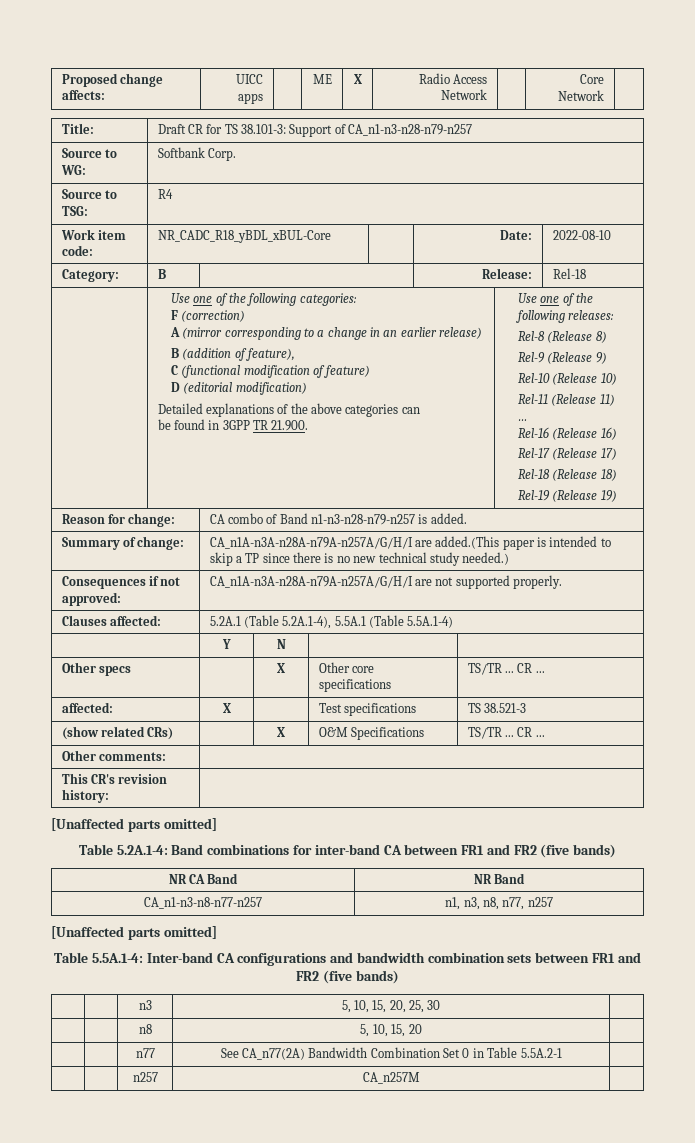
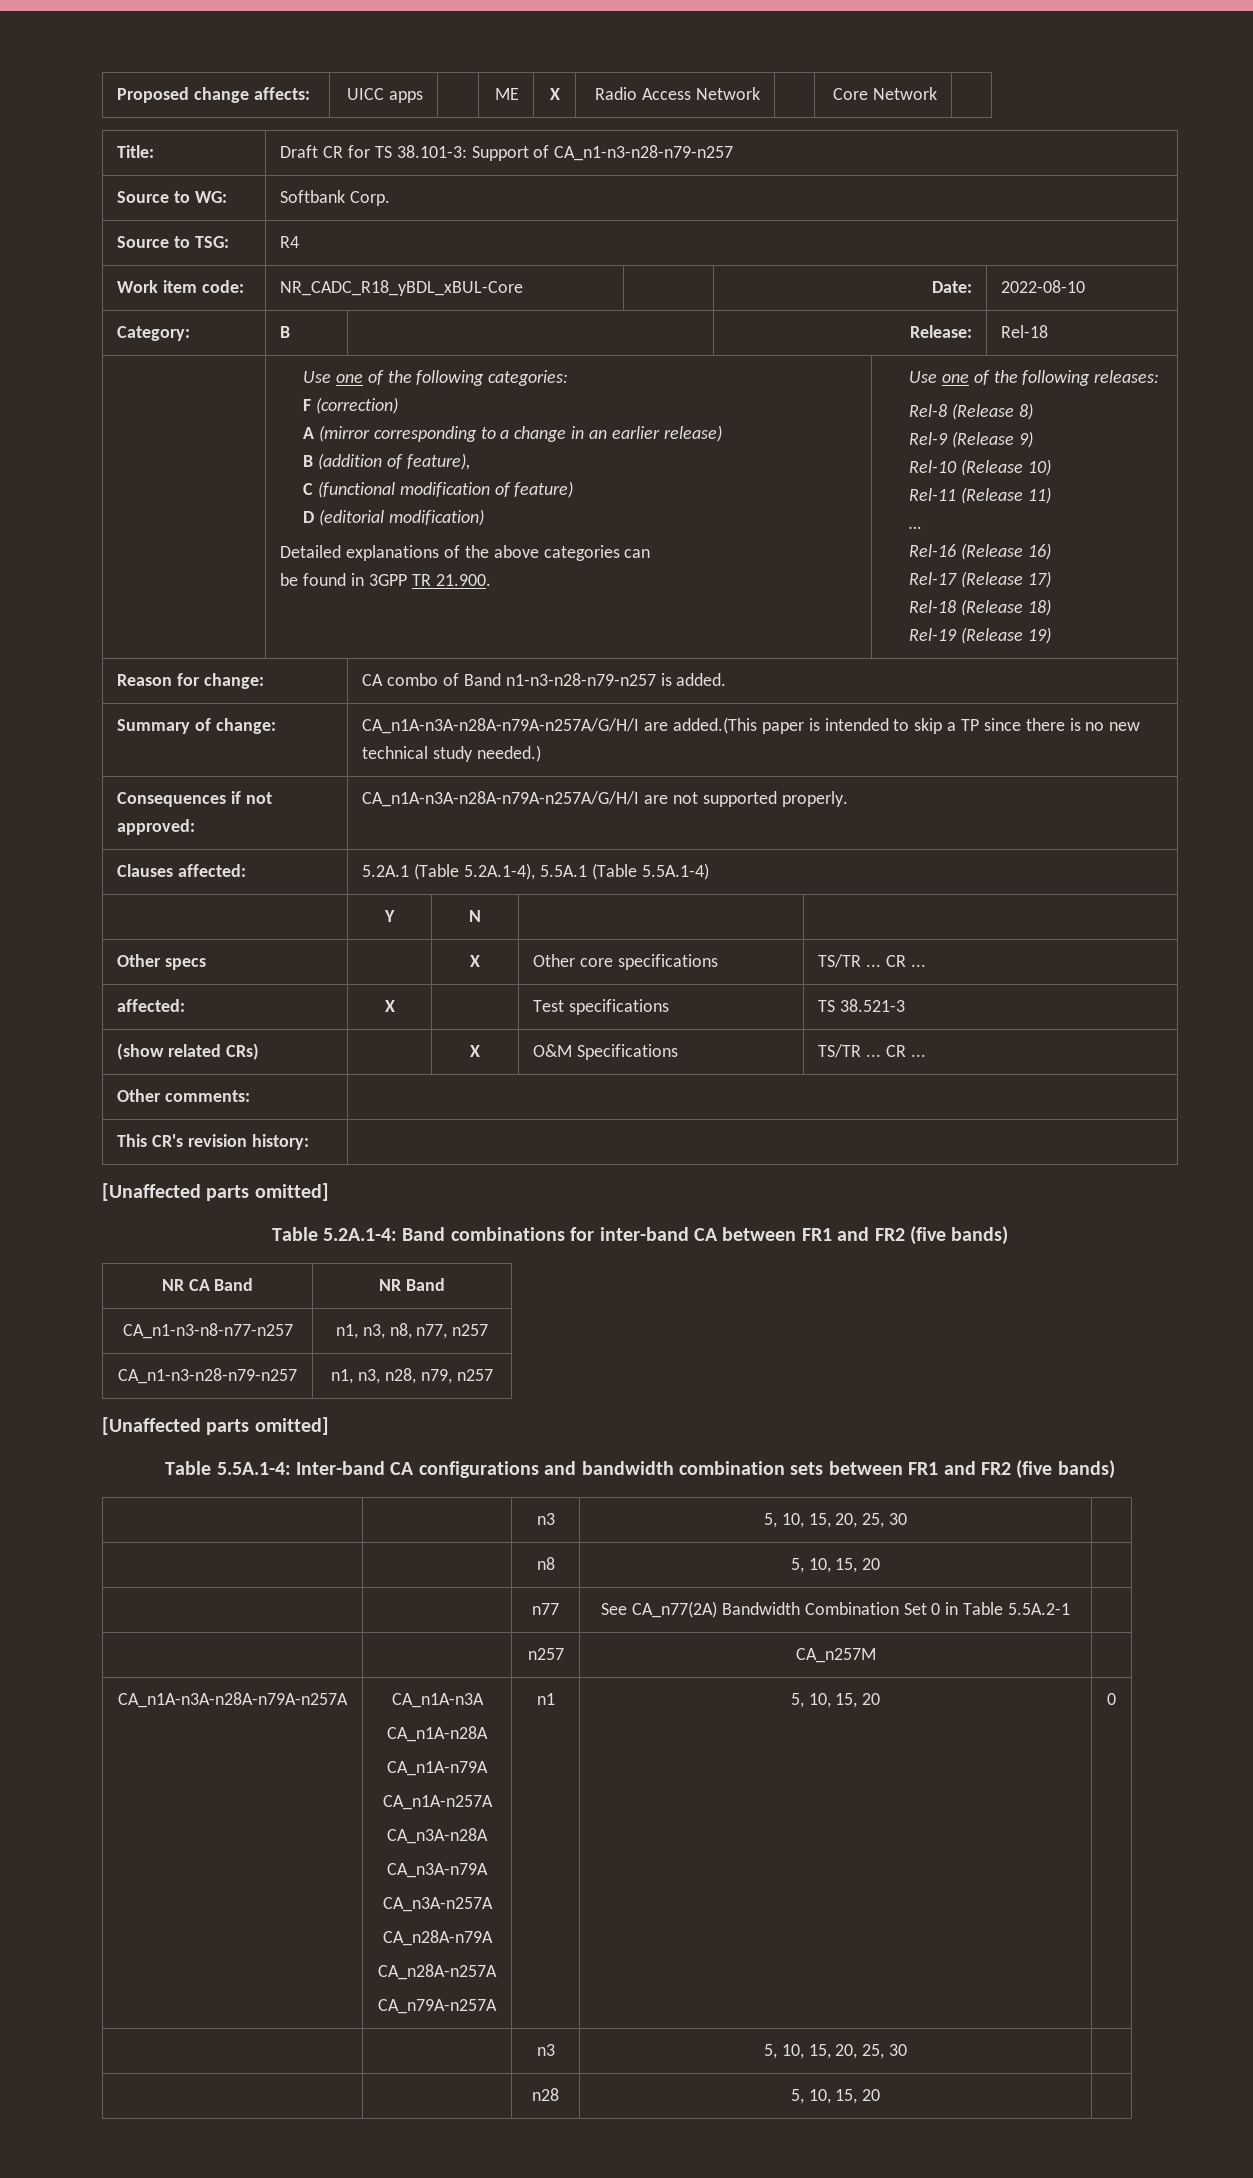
+ CA_n1-n3-n28-n79-n257 | n1, n3, n28, n79, n257
+ CA_n1A-n3A-n28A-n79A-n257A | CA_n1A-n3A
+ CA_n1A-n28A
+ CA_n1A-n79A
+ CA_n1A-n257A
+ CA_n3A-n28A
+ CA_n3A-n79A
+ CA_n3A-n257A
+ CA_n28A-n79A
+ CA_n28A-n257A
+ CA_n79A-n257A | n1 | 5, 10, 15, 20 | 0
+ | | n3 | 5, 10, 15, 20, 25, 30 |
+ | | n28 | 5, 10, 15, 20 |

